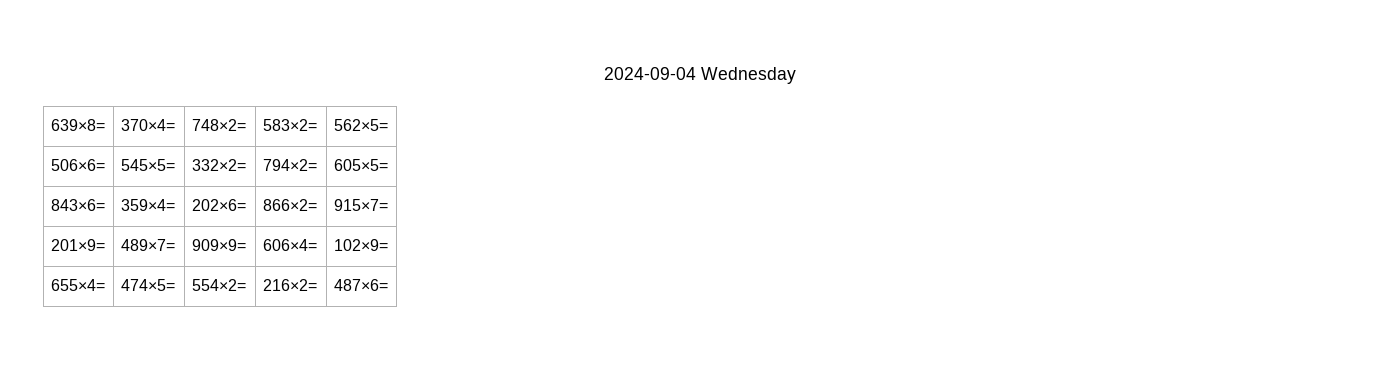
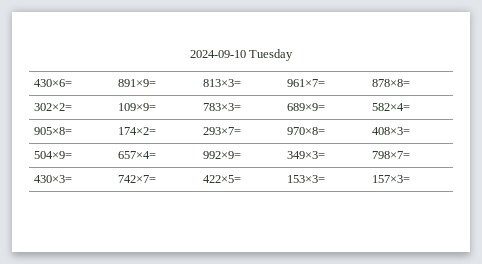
- 2024-09-04 Wednesday
- 639×8= | 370×4= | 748×2= | 583×2= | 562×5=
- 506×6= | 545×5= | 332×2= | 794×2= | 605×5=
- 843×6= | 359×4= | 202×6= | 866×2= | 915×7=
- 201×9= | 489×7= | 909×9= | 606×4= | 102×9=
- 655×4= | 474×5= | 554×2= | 216×2= | 487×6=
+ 2024-09-10 Tuesday
+ 430×6= | 891×9= | 813×3= | 961×7= | 878×8=
+ 302×2= | 109×9= | 783×3= | 689×9= | 582×4=
+ 905×8= | 174×2= | 293×7= | 970×8= | 408×3=
+ 504×9= | 657×4= | 992×9= | 349×3= | 798×7=
+ 430×3= | 742×7= | 422×5= | 153×3= | 157×3=

